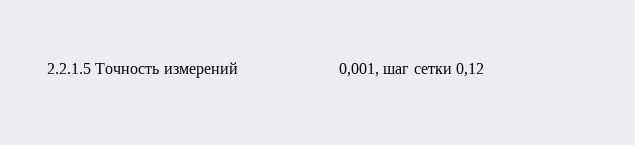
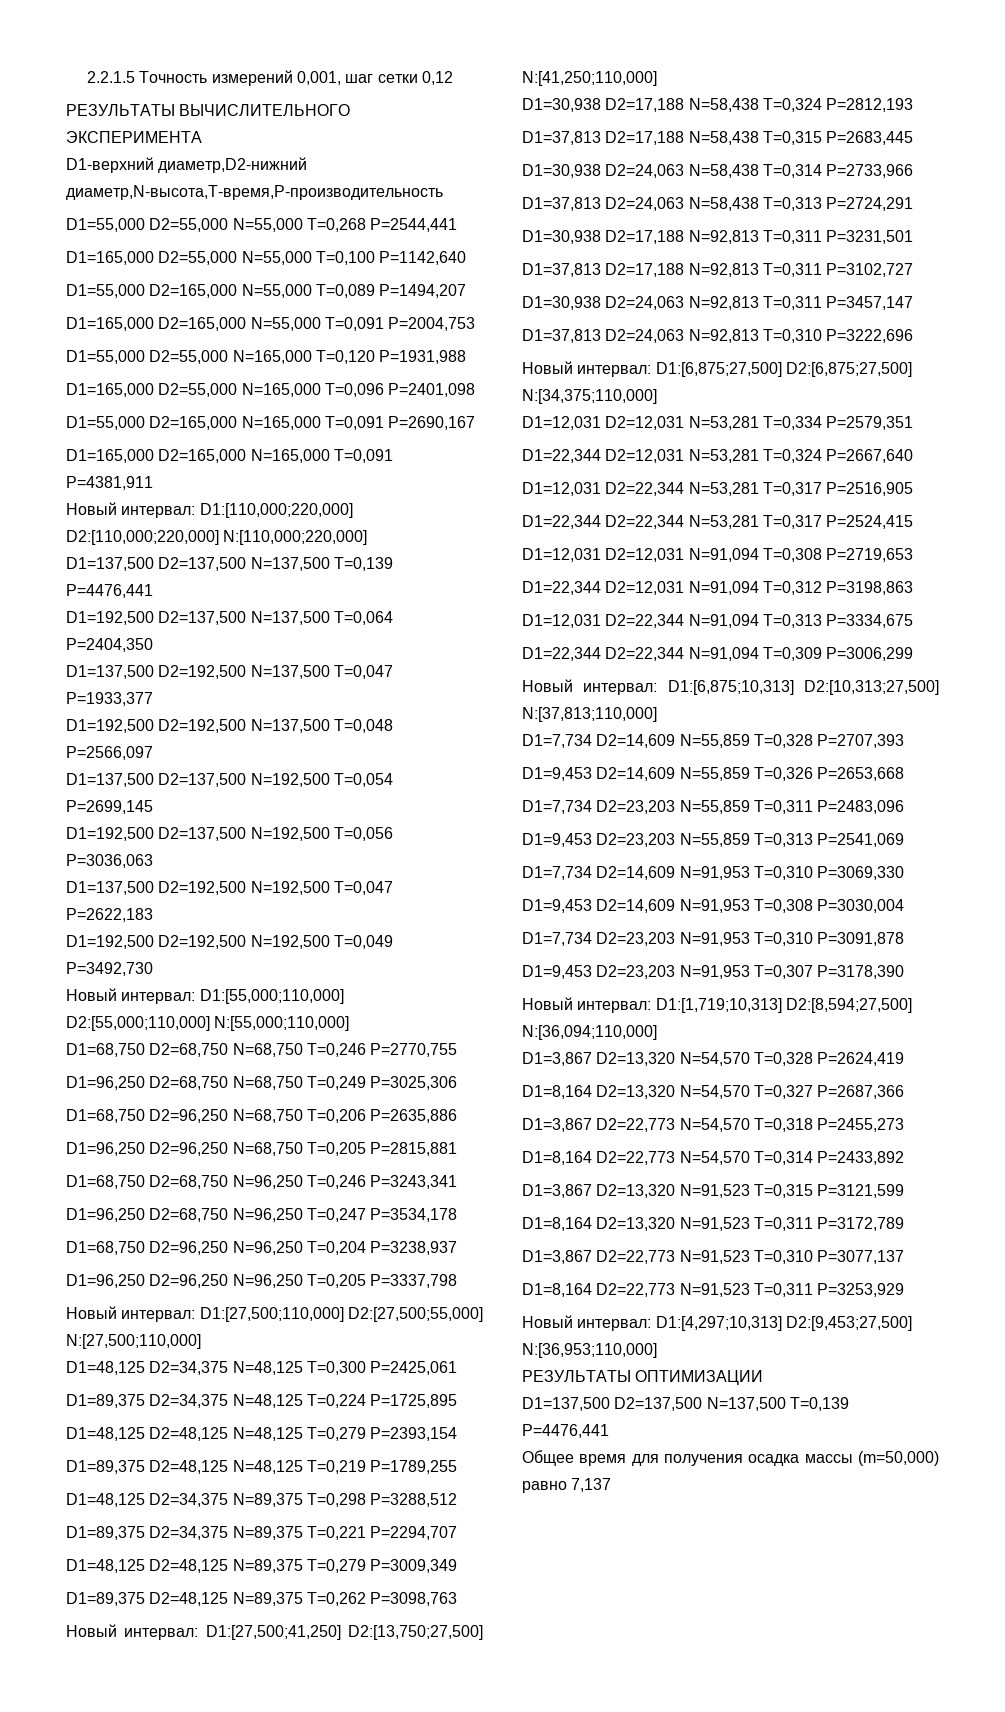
+ РЕЗУЛЬТАТЫ ВЫЧИСЛИТЕЛЬНОГО ЭКСПЕРИМЕНТА
+ D1-верхний диаметр,D2-нижний диаметр,N-высота,T-время,P-производительность
+ D1=55,000 D2=55,000 N=55,000 T=0,268 P=2544,441
+ D1=165,000 D2=55,000 N=55,000 T=0,100 P=1142,640
+ D1=55,000 D2=165,000 N=55,000 T=0,089 P=1494,207
+ D1=165,000 D2=165,000 N=55,000 T=0,091 P=2004,753
+ D1=55,000 D2=55,000 N=165,000 T=0,120 P=1931,988
+ D1=165,000 D2=55,000 N=165,000 T=0,096 P=2401,098
+ D1=55,000 D2=165,000 N=165,000 T=0,091 P=2690,167
+ D1=165,000 D2=165,000 N=165,000 T=0,091 P=4381,911
+ Новый интервал: D1:[110,000;220,000] D2:[110,000;220,000] N:[110,000;220,000]
+ D1=137,500 D2=137,500 N=137,500 T=0,139 P=4476,441
+ D1=192,500 D2=137,500 N=137,500 T=0,064 P=2404,350
+ D1=137,500 D2=192,500 N=137,500 T=0,047 P=1933,377
+ D1=192,500 D2=192,500 N=137,500 T=0,048 P=2566,097
+ D1=137,500 D2=137,500 N=192,500 T=0,054 P=2699,145
+ D1=192,500 D2=137,500 N=192,500 T=0,056 P=3036,063
+ D1=137,500 D2=192,500 N=192,500 T=0,047 P=2622,183
+ D1=192,500 D2=192,500 N=192,500 T=0,049 P=3492,730
+ Новый интервал: D1:[55,000;110,000] D2:[55,000;110,000] N:[55,000;110,000]
+ D1=68,750 D2=68,750 N=68,750 T=0,246 P=2770,755
+ D1=96,250 D2=68,750 N=68,750 T=0,249 P=3025,306
+ D1=68,750 D2=96,250 N=68,750 T=0,206 P=2635,886
+ D1=96,250 D2=96,250 N=68,750 T=0,205 P=2815,881
+ D1=68,750 D2=68,750 N=96,250 T=0,246 P=3243,341
+ D1=96,250 D2=68,750 N=96,250 T=0,247 P=3534,178
+ D1=68,750 D2=96,250 N=96,250 T=0,204 P=3238,937
+ D1=96,250 D2=96,250 N=96,250 T=0,205 P=3337,798
+ Новый интервал: D1:[27,500;110,000] D2:[27,500;55,000] N:[27,500;110,000]
+ D1=48,125 D2=34,375 N=48,125 T=0,300 P=2425,061
+ D1=89,375 D2=34,375 N=48,125 T=0,224 P=1725,895
+ D1=48,125 D2=48,125 N=48,125 T=0,279 P=2393,154
+ D1=89,375 D2=48,125 N=48,125 T=0,219 P=1789,255
+ D1=48,125 D2=34,375 N=89,375 T=0,298 P=3288,512
+ D1=89,375 D2=34,375 N=89,375 T=0,221 P=2294,707
+ D1=48,125 D2=48,125 N=89,375 T=0,279 P=3009,349
+ D1=89,375 D2=48,125 N=89,375 T=0,262 P=3098,763
+ Новый интервал: D1:[27,500;41,250] D2:[13,750;27,500] N:[41,250;110,000]
+ D1=30,938 D2=17,188 N=58,438 T=0,324 P=2812,193
+ D1=37,813 D2=17,188 N=58,438 T=0,315 P=2683,445
+ D1=30,938 D2=24,063 N=58,438 T=0,314 P=2733,966
+ D1=37,813 D2=24,063 N=58,438 T=0,313 P=2724,291
+ D1=30,938 D2=17,188 N=92,813 T=0,311 P=3231,501
+ D1=37,813 D2=17,188 N=92,813 T=0,311 P=3102,727
+ D1=30,938 D2=24,063 N=92,813 T=0,311 P=3457,147
+ D1=37,813 D2=24,063 N=92,813 T=0,310 P=3222,696
+ Новый интервал: D1:[6,875;27,500] D2:[6,875;27,500] N:[34,375;110,000]
+ D1=12,031 D2=12,031 N=53,281 T=0,334 P=2579,351
+ D1=22,344 D2=12,031 N=53,281 T=0,324 P=2667,640
+ D1=12,031 D2=22,344 N=53,281 T=0,317 P=2516,905
+ D1=22,344 D2=22,344 N=53,281 T=0,317 P=2524,415
+ D1=12,031 D2=12,031 N=91,094 T=0,308 P=2719,653
+ D1=22,344 D2=12,031 N=91,094 T=0,312 P=3198,863
+ D1=12,031 D2=22,344 N=91,094 T=0,313 P=3334,675
+ D1=22,344 D2=22,344 N=91,094 T=0,309 P=3006,299
+ Новый интервал: D1:[6,875;10,313] D2:[10,313;27,500] N:[37,813;110,000]
+ D1=7,734 D2=14,609 N=55,859 T=0,328 P=2707,393
+ D1=9,453 D2=14,609 N=55,859 T=0,326 P=2653,668
+ D1=7,734 D2=23,203 N=55,859 T=0,311 P=2483,096
+ D1=9,453 D2=23,203 N=55,859 T=0,313 P=2541,069
+ D1=7,734 D2=14,609 N=91,953 T=0,310 P=3069,330
+ D1=9,453 D2=14,609 N=91,953 T=0,308 P=3030,004
+ D1=7,734 D2=23,203 N=91,953 T=0,310 P=3091,878
+ D1=9,453 D2=23,203 N=91,953 T=0,307 P=3178,390
+ Новый интервал: D1:[1,719;10,313] D2:[8,594;27,500] N:[36,094;110,000]
+ D1=3,867 D2=13,320 N=54,570 T=0,328 P=2624,419
+ D1=8,164 D2=13,320 N=54,570 T=0,327 P=2687,366
+ D1=3,867 D2=22,773 N=54,570 T=0,318 P=2455,273
+ D1=8,164 D2=22,773 N=54,570 T=0,314 P=2433,892
+ D1=3,867 D2=13,320 N=91,523 T=0,315 P=3121,599
+ D1=8,164 D2=13,320 N=91,523 T=0,311 P=3172,789
+ D1=3,867 D2=22,773 N=91,523 T=0,310 P=3077,137
+ D1=8,164 D2=22,773 N=91,523 T=0,311 P=3253,929
+ Новый интервал: D1:[4,297;10,313] D2:[9,453;27,500] N:[36,953;110,000]
+ РЕЗУЛЬТАТЫ ОПТИМИЗАЦИИ
+ D1=137,500 D2=137,500 N=137,500 T=0,139 P=4476,441
+ Общее время для получения осадка массы (m=50,000) равно 7,137

